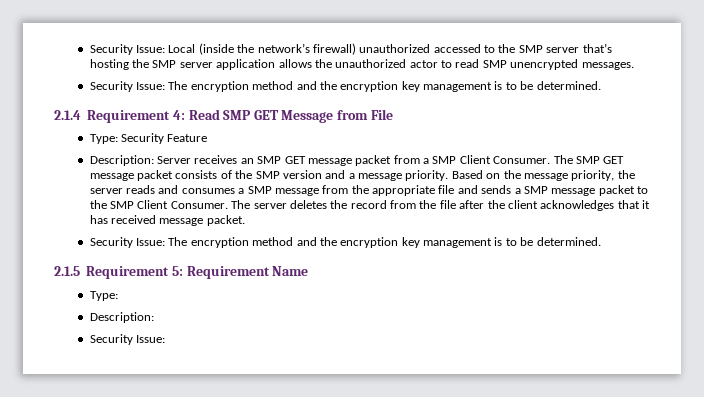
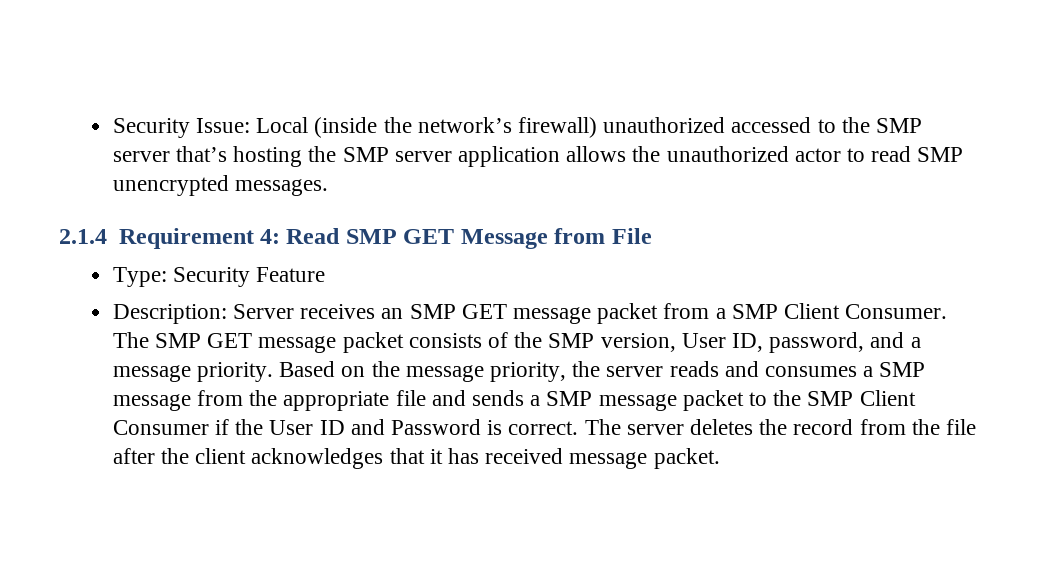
  Security Issue: Local (inside the network’s firewall) unauthorized accessed to the SMP server that’s hosting the SMP server application allows the unauthorized actor to read SMP unencrypted messages.
- Security Issue: The encryption method and the encryption key management is to be determined.
- The SMP GET message packet consists of the SMP version and a message priority.
+ The SMP GET message packet consists of the SMP version, User ID, password, and a message priority.
- Based on the message priority, the server reads and consumes a SMP message from the appropriate file and sends a SMP message packet to the SMP Client Consumer.
+ Based on the message priority, the server reads and consumes a SMP message from the appropriate file and sends a SMP message packet to the SMP Client Consumer if the User ID and Password is correct.
  The server deletes the record from the file after the client acknowledges that it has received message packet.
- Security Issue: The encryption method and the encryption key management is to be determined.
- 2.1.5 Requirement 5: Requirement Name
- Type:
- Description:
- Security Issue:

